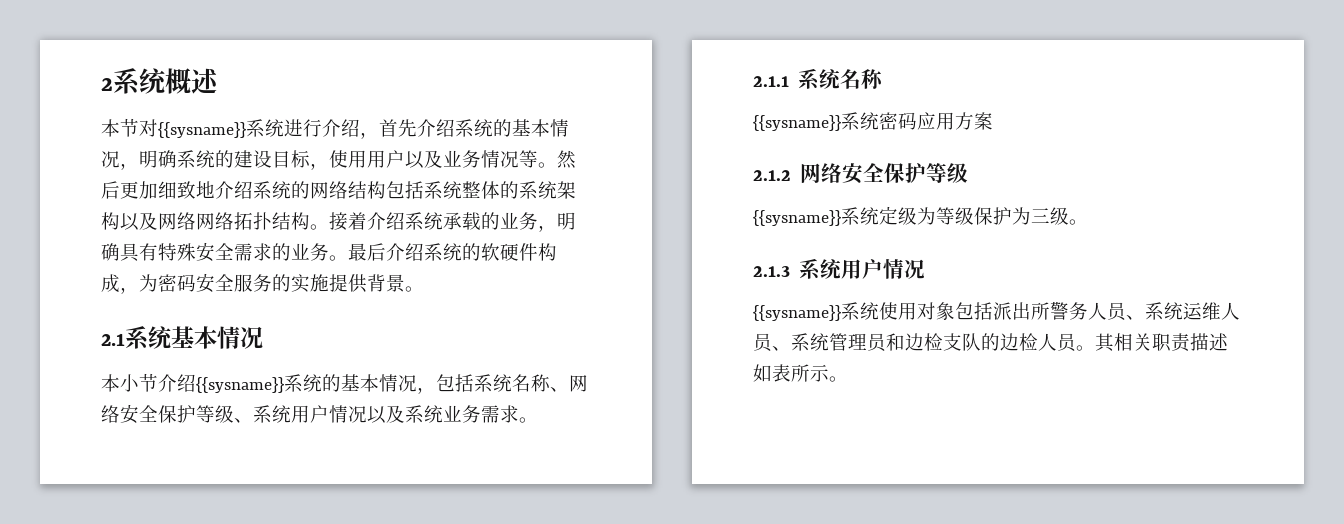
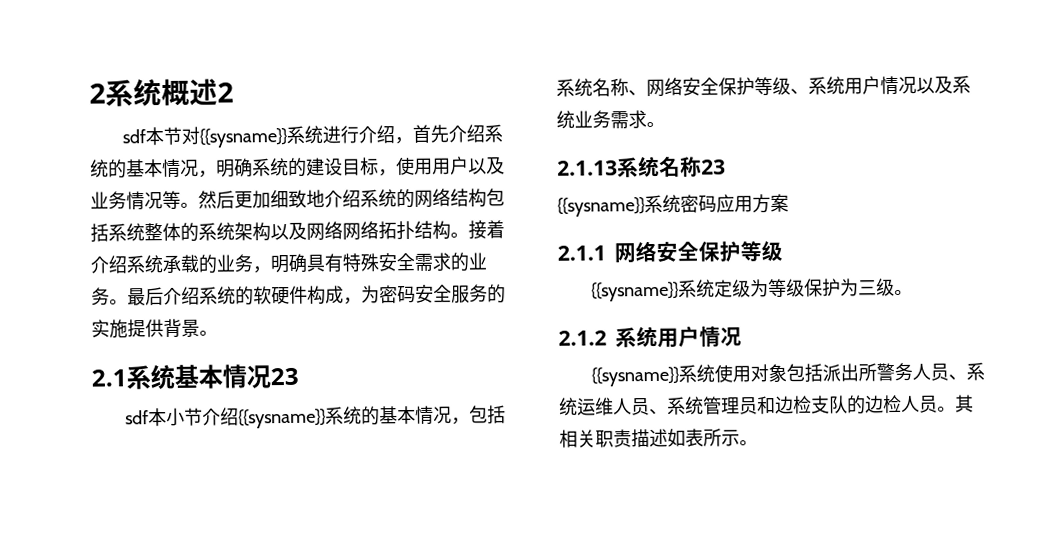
- 2系统概述
- 本节对{{sysname}}系统进行介绍，首先介绍系统的基本情况，明确系统的建设目标，使用用户以及业务情况等。
+ 2系统概述2
+ sdf本节对{{sysname}}系统进行介绍，首先介绍系统的基本情况，明确系统的建设目标，使用用户以及业务情况等。
- 2.1系统基本情况
- 本小节介绍{{sysname}}系统的基本情况，包括系统名称、网络安全保护等级、系统用户情况以及系统业务需求。
+ 2.1系统基本情况23
+ sdf本小节介绍{{sysname}}系统的基本情况，包括系统名称、网络安全保护等级、系统用户情况以及系统业务需求。
- 2.1.1系统名称
+ 2.1.13系统名称23
- 2.1.2网络安全保护等级
+ 2.1.1网络安全保护等级
- 2.1.3系统用户情况
+ 2.1.2系统用户情况

